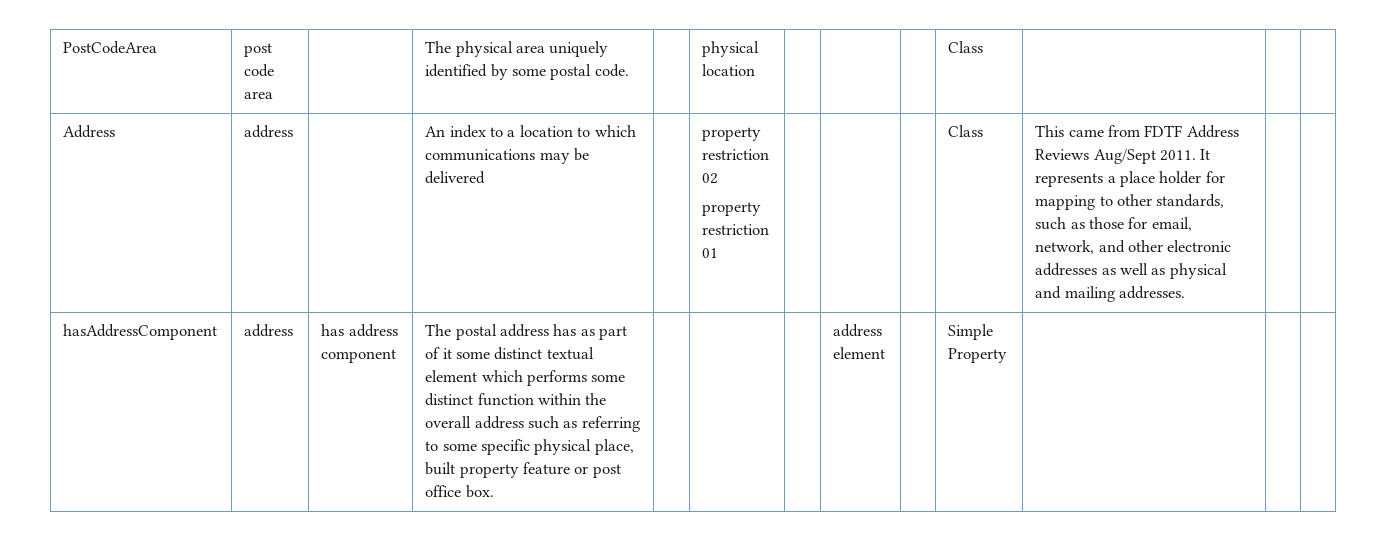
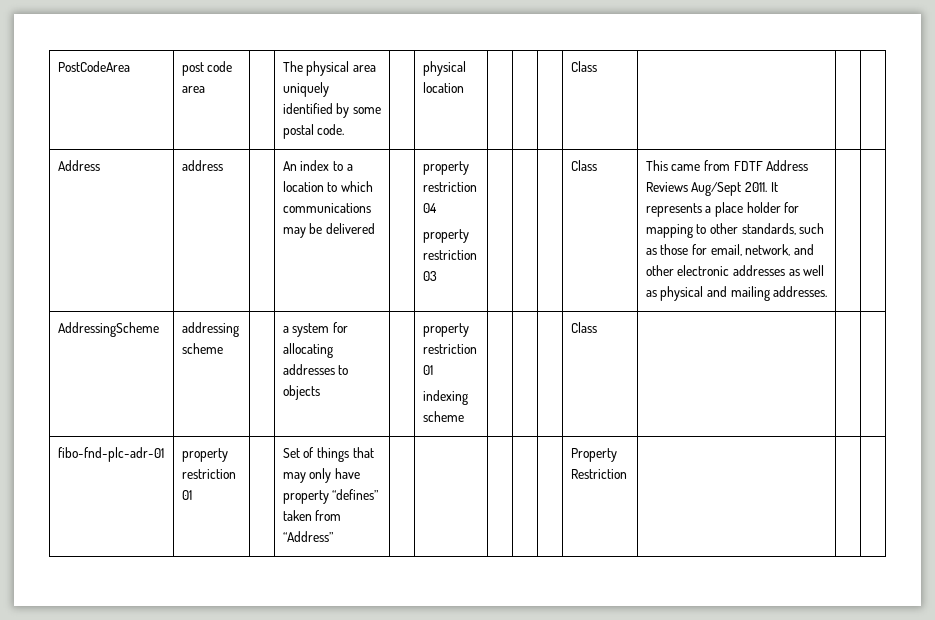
- property restriction 02
- property restriction 01
+ property restriction 04
+ property restriction 03
- hasAddressComponent | address | has address component | The postal address has as part of it some distinct textual element which performs some distinct function within the overall address such as referring to some specific physical place, built property feature or post office box. | | | | address element | | Simple Property
+ AddressingScheme | addressing scheme | | a system for allocating addresses to objects | | property restriction 01
+ indexing scheme | | | | Class | | |
+ fibo-fnd-plc-adr-01 | property restriction 01 | | Set of things that may only have property “defines” taken from “Address” | | | | | | Property Restriction | | |

